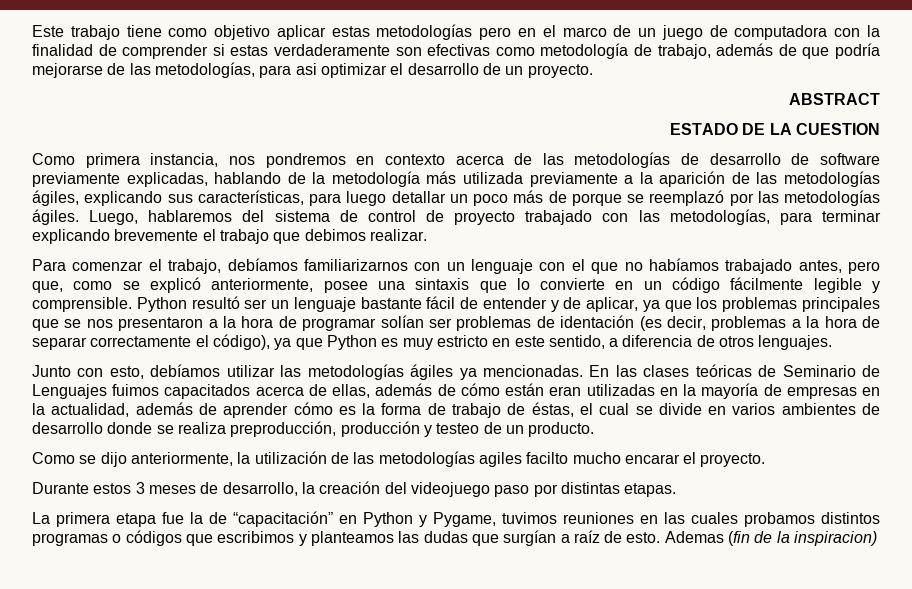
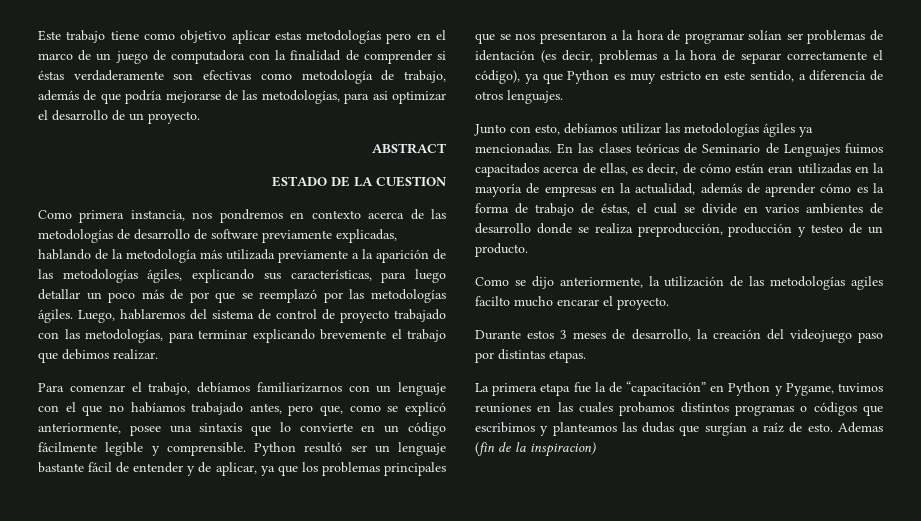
- Este trabajo tiene como objetivo aplicar estas metodologías pero en el marco de un juego de computadora con la finalidad de comprender si estas verdaderamente son efectivas como metodología de trabajo, además de que podría mejorarse de las metodologías, para asi optimizar el desarrollo de un proyecto.
+ Este trabajo tiene como objetivo aplicar estas metodologías pero en el marco de un juego de computadora con la finalidad de comprender si éstas verdaderamente son efectivas como metodología de trabajo, además de que podría mejorarse de las metodologías, para asi optimizar el desarrollo de un proyecto.
- Como primera instancia, nos pondremos en contexto acerca de las metodologías de desarrollo de software previamente explicadas, hablando de la metodología más utilizada previamente a la aparición de las metodologías ágiles, explicando sus características, para luego detallar un poco más de porque se reemplazó por las metodologías ágiles.
+ Como primera instancia, nos pondremos en contexto acerca de las metodologías de desarrollo de software previamente explicadas, hablando de la metodología más utilizada previamente a la aparición de las metodologías ágiles, explicando sus características, para luego detallar un poco más de por que se reemplazó por las metodologías ágiles.
- En las clases teóricas de Seminario de Lenguajes fuimos capacitados acerca de ellas, además de cómo están eran utilizadas en la mayoría de empresas en la actualidad, además de aprender cómo es la forma de trabajo de éstas, el cual se divide en varios ambientes de desarrollo donde se realiza preproducción, producción y testeo de un producto.
+ En las clases teóricas de Seminario de Lenguajes fuimos capacitados acerca de ellas, es decir, de cómo están eran utilizadas en la mayoría de empresas en la actualidad, además de aprender cómo es la forma de trabajo de éstas, el cual se divide en varios ambientes de desarrollo donde se realiza preproducción, producción y testeo de un producto.

